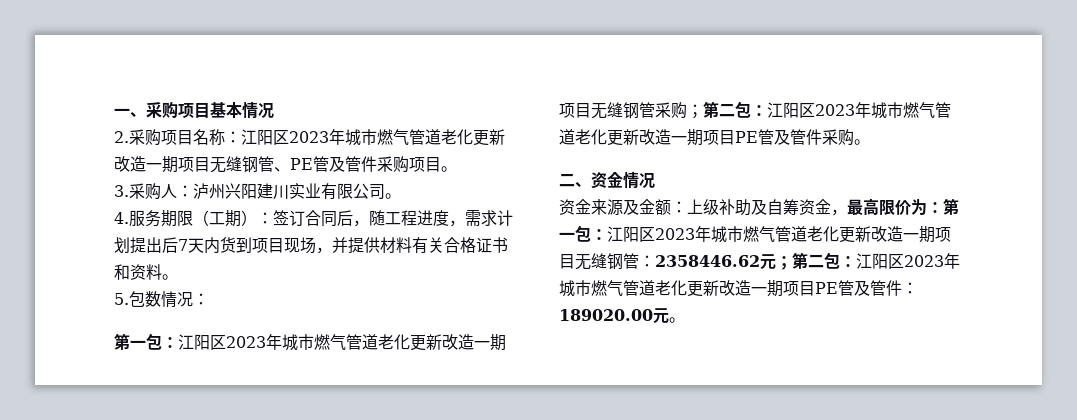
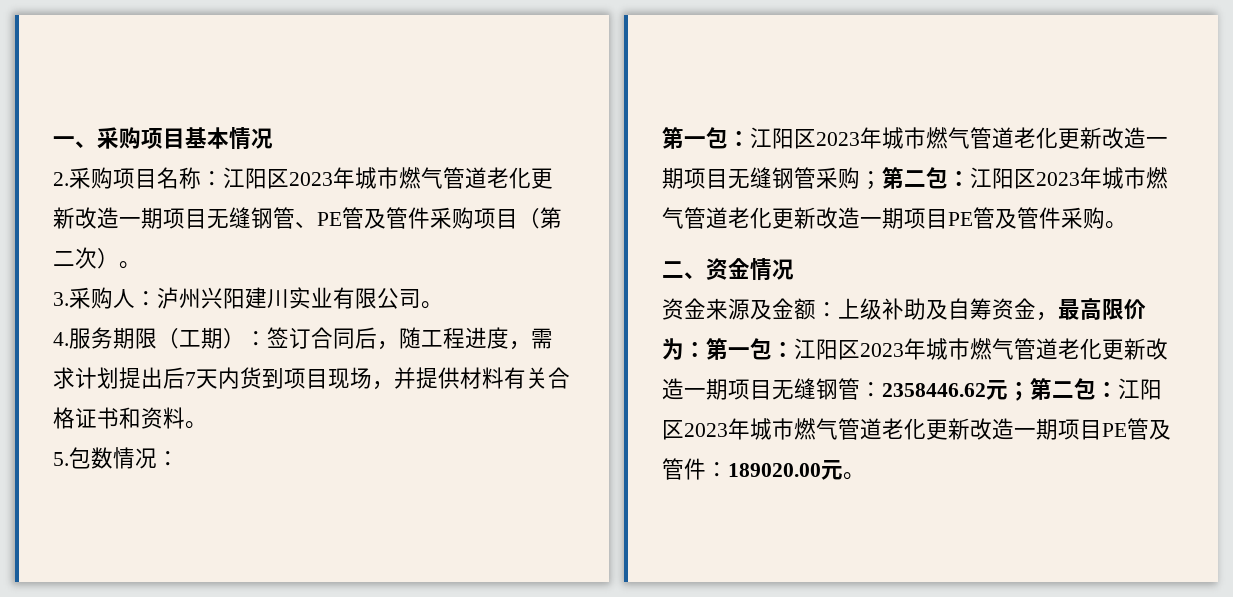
- 2.采购项目名称：江阳区2023年城市燃气管道老化更新改造一期项目无缝钢管、PE管及管件采购项目。
+ 2.采购项目名称：江阳区2023年城市燃气管道老化更新改造一期项目无缝钢管、PE管及管件采购项目（第二次）。

